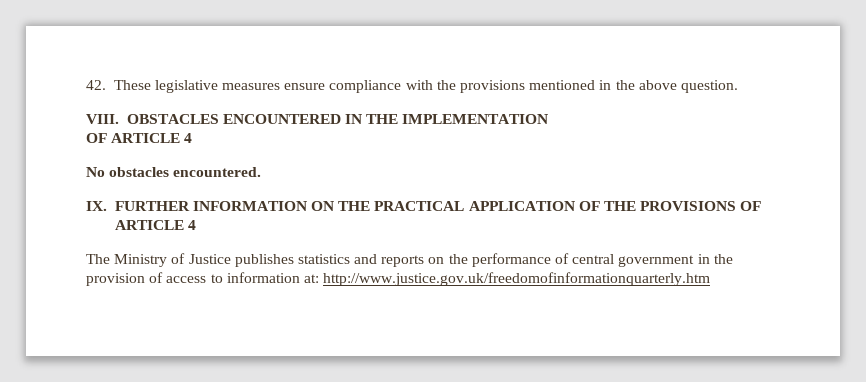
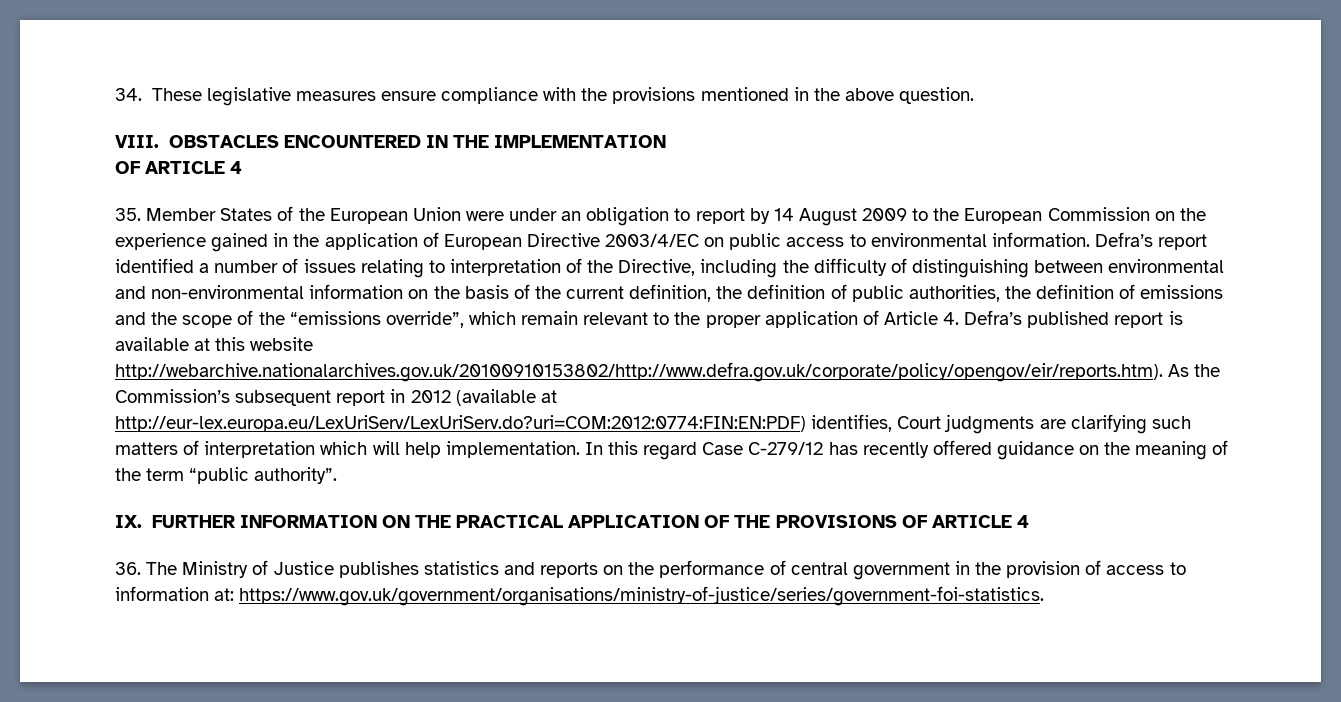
- 42. These legislative measures ensure compliance with the provisions mentioned in the above question.
+ 34. These legislative measures ensure compliance with the provisions mentioned in the above question.
- No obstacles encountered.
+ 35. Member States of the European Union were under an obligation to report by 14 August 2009 to the European Commission on the experience gained in the application of European Directive 2003/4/EC on public access to environmental information. Defra’s report identified a number of issues relating to interpretation of the Directive, including the difficulty of distinguishing between environmental and non-environmental information on the basis of the current definition, the definition of public authorities, the definition of emissions and the scope of the “emissions override”, which remain relevant to the proper application of Article 4. Defra’s published report is available at this website http://webarchive.nationalarchives.gov.uk/20100910153802/http://www.defra.gov.uk/corporate/policy/opengov/eir/reports.htm). As the Commission’s subsequent report in 2012 (available at http://eur-lex.europa.eu/LexUriServ/LexUriServ.do?uri=COM:2012:0774:FIN:EN:PDF) identifies, Court judgments are clarifying such matters of interpretation which will help implementation. In this regard Case C-279/12 has recently offered guidance on the meaning of the term “public authority”.
- The Ministry of Justice publishes statistics and reports on the performance of central government in the provision of access to information at: http://www.justice.gov.uk/freedomofinformationquarterly.htm
+ 36. The Ministry of Justice publishes statistics and reports on the performance of central government in the provision of access to information at: https://www.gov.uk/government/organisations/ministry-of-justice/series/government-foi-statistics.

